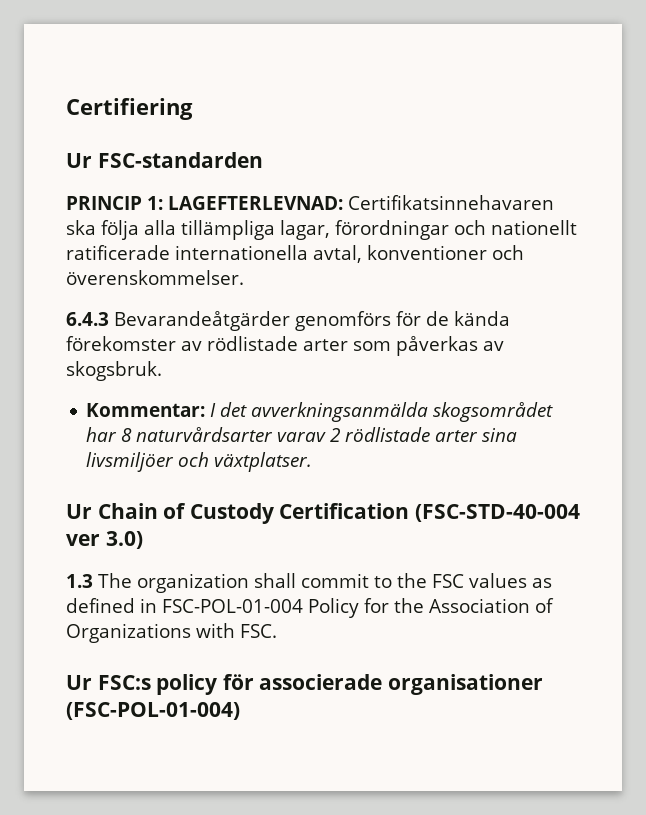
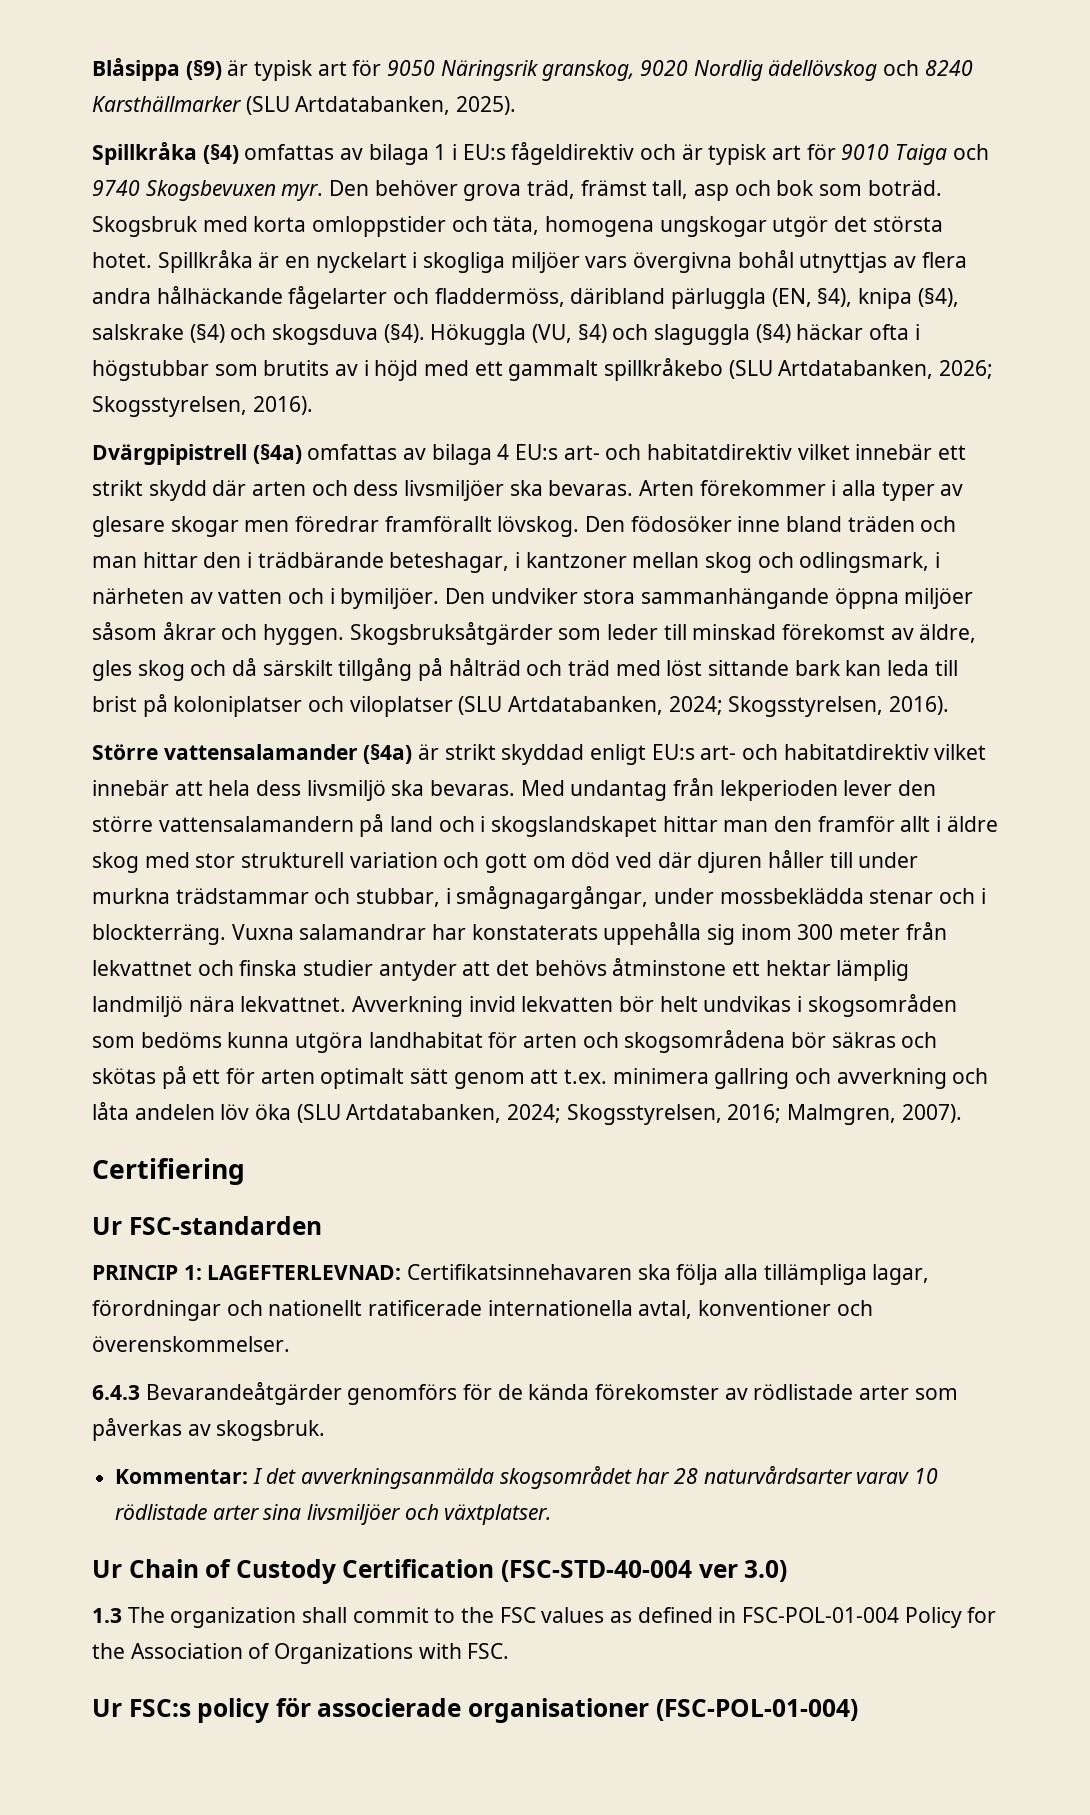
+ Blåsippa (§9) är typisk art för 9050 Näringsrik granskog, 9020 Nordlig ädellövskog och 8240 Karsthällmarker (SLU Artdatabanken, 2025).
+ Spillkråka (§4) omfattas av bilaga 1 i EU:s fågeldirektiv och är typisk art för 9010 Taiga och 9740 Skogsbevuxen myr. Den behöver grova träd, främst tall, asp och bok som boträd. Skogsbruk med korta omloppstider och täta, homogena ungskogar utgör det största hotet. Spillkråka är en nyckelart i skogliga miljöer vars övergivna bohål utnyttjas av flera andra hålhäckande fågelarter och fladdermöss, däribland pärluggla (EN, §4), knipa (§4), salskrake (§4) och skogsduva (§4). Hökuggla (VU, §4) och slaguggla (§4) häckar ofta i högstubbar som brutits av i höjd med ett gammalt spillkråkebo (SLU Artdatabanken, 2026; Skogsstyrelsen, 2016).
+ Dvärgpipistrell (§4a) omfattas av bilaga 4 EU:s art- och habitatdirektiv vilket innebär ett strikt skydd där arten och dess livsmiljöer ska bevaras. Arten förekommer i alla typer av glesare skogar men föredrar framförallt lövskog. Den födosöker inne bland träden och man hittar den i trädbärande beteshagar, i kantzoner mellan skog och odlingsmark, i närheten av vatten och i bymiljöer. Den undviker stora sammanhängande öppna miljöer såsom åkrar och hyggen. Skogsbruksåtgärder som leder till minskad förekomst av äldre, gles skog och då särskilt tillgång på hålträd och träd med löst sittande bark kan leda till brist på koloniplatser och viloplatser (SLU Artdatabanken, 2024; Skogsstyrelsen, 2016).
+ Större vattensalamander (§4a) är strikt skyddad enligt EU:s art- och habitatdirektiv vilket innebär att hela dess livsmiljö ska bevaras. Med undantag från lekperioden lever den större vattensalamandern på land och i skogslandskapet hittar man den framför allt i äldre skog med stor strukturell variation och gott om död ved där djuren håller till under murkna trädstammar och stubbar, i smågnagargångar, under mossbeklädda stenar och i blockterräng. Vuxna salamandrar har konstaterats uppehålla sig inom 300 meter från lekvattnet och finska studier antyder att det behövs åtminstone ett hektar lämplig landmiljö nära lekvattnet. Avverkning invid lekvatten bör helt undvikas i skogsområden som bedöms kunna utgöra landhabitat för arten och skogsområdena bör säkras och skötas på ett för arten optimalt sätt genom att t.ex. minimera gallring och avverkning och låta andelen löv öka (SLU Artdatabanken, 2024; Skogsstyrelsen, 2016; Malmgren, 2007).
- Kommentar: I det avverkningsanmälda skogsområdet har 8 naturvårdsarter varav 2 rödlistade arter sina livsmiljöer och växtplatser.
+ Kommentar: I det avverkningsanmälda skogsområdet har 28 naturvårdsarter varav 10 rödlistade arter sina livsmiljöer och växtplatser.

